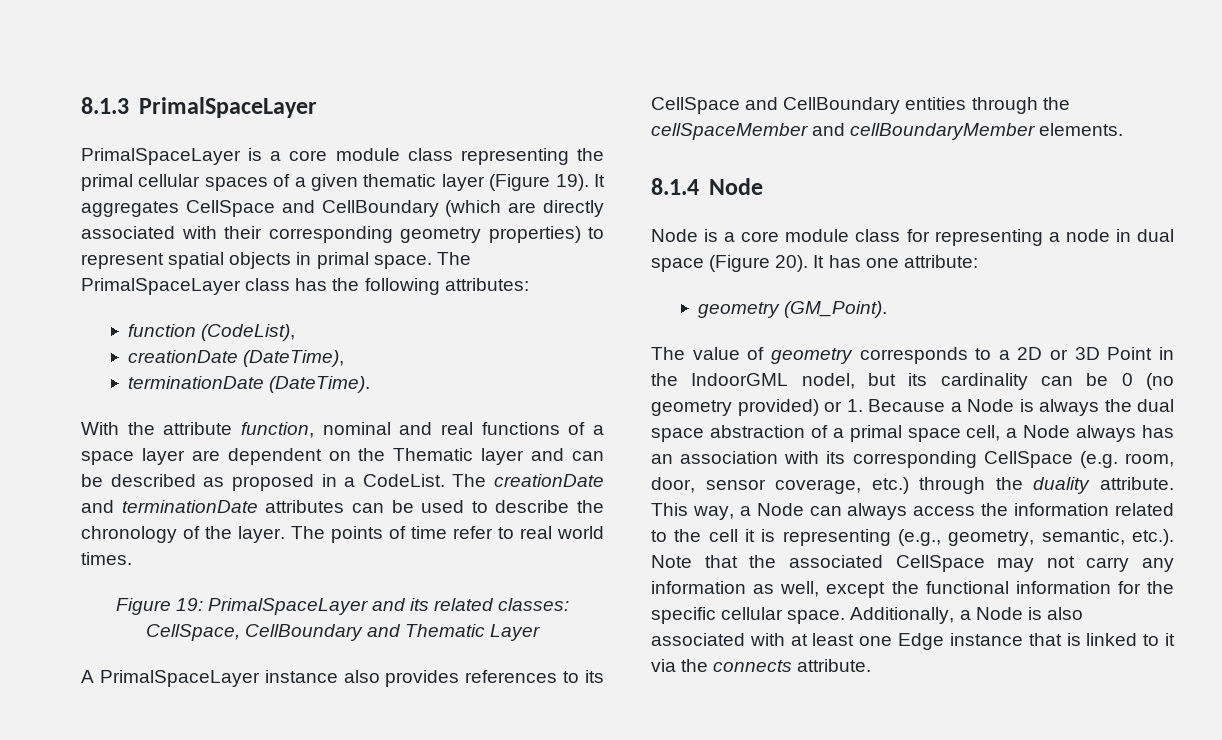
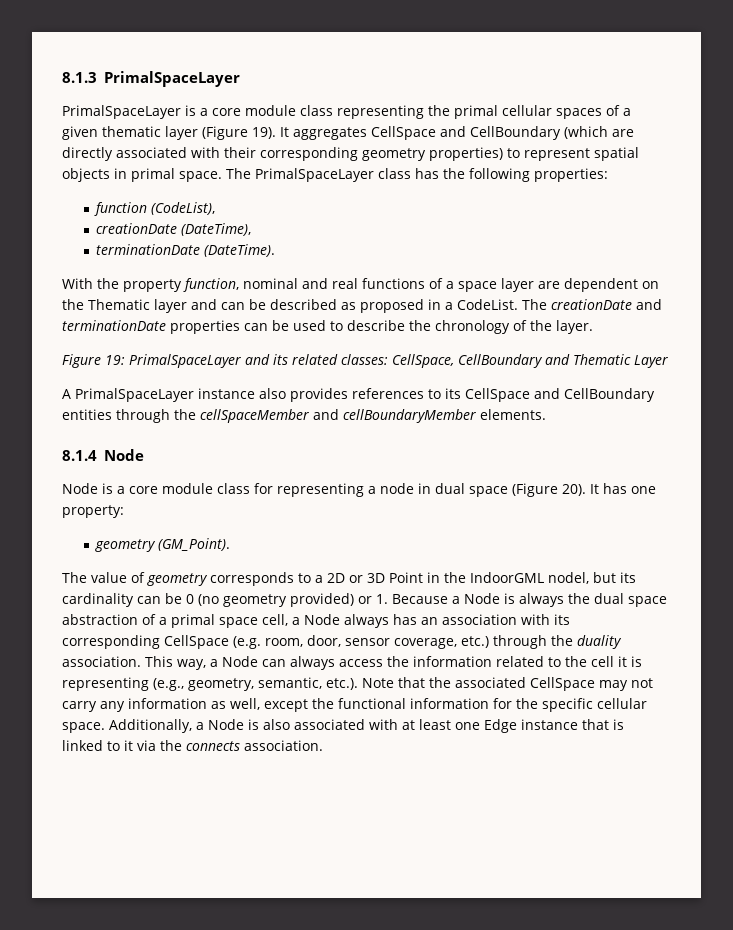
- The PrimalSpaceLayer class has the following attributes:
+ The PrimalSpaceLayer class has the following properties:
- With the attribute function, nominal and real functions of a space layer are dependent on the Thematic layer and can be described as proposed in a CodeList.
+ With the property function, nominal and real functions of a space layer are dependent on the Thematic layer and can be described as proposed in a CodeList.
- The creationDate and terminationDate attributes can be used to describe the chronology of the layer. The points of time refer to real world times.
+ The creationDate and terminationDate properties can be used to describe the chronology of the layer.
- It has one attribute:
+ It has one property:
- The value of geometry corresponds to a 2D or 3D Point in the IndoorGML nodel, but its cardinality can be 0 (no geometry provided) or 1. Because a Node is always the dual space abstraction of a primal space cell, a Node always has an association with its corresponding CellSpace (e.g. room, door, sensor coverage, etc.) through the duality attribute.
+ The value of geometry corresponds to a 2D or 3D Point in the IndoorGML nodel, but its cardinality can be 0 (no geometry provided) or 1. Because a Node is always the dual space abstraction of a primal space cell, a Node always has an association with its corresponding CellSpace (e.g. room, door, sensor coverage, etc.) through the duality association.
- Additionally, a Node is also associated with at least one Edge instance that is linked to it via the connects attribute.
+ Additionally, a Node is also associated with at least one Edge instance that is linked to it via the connects association.

